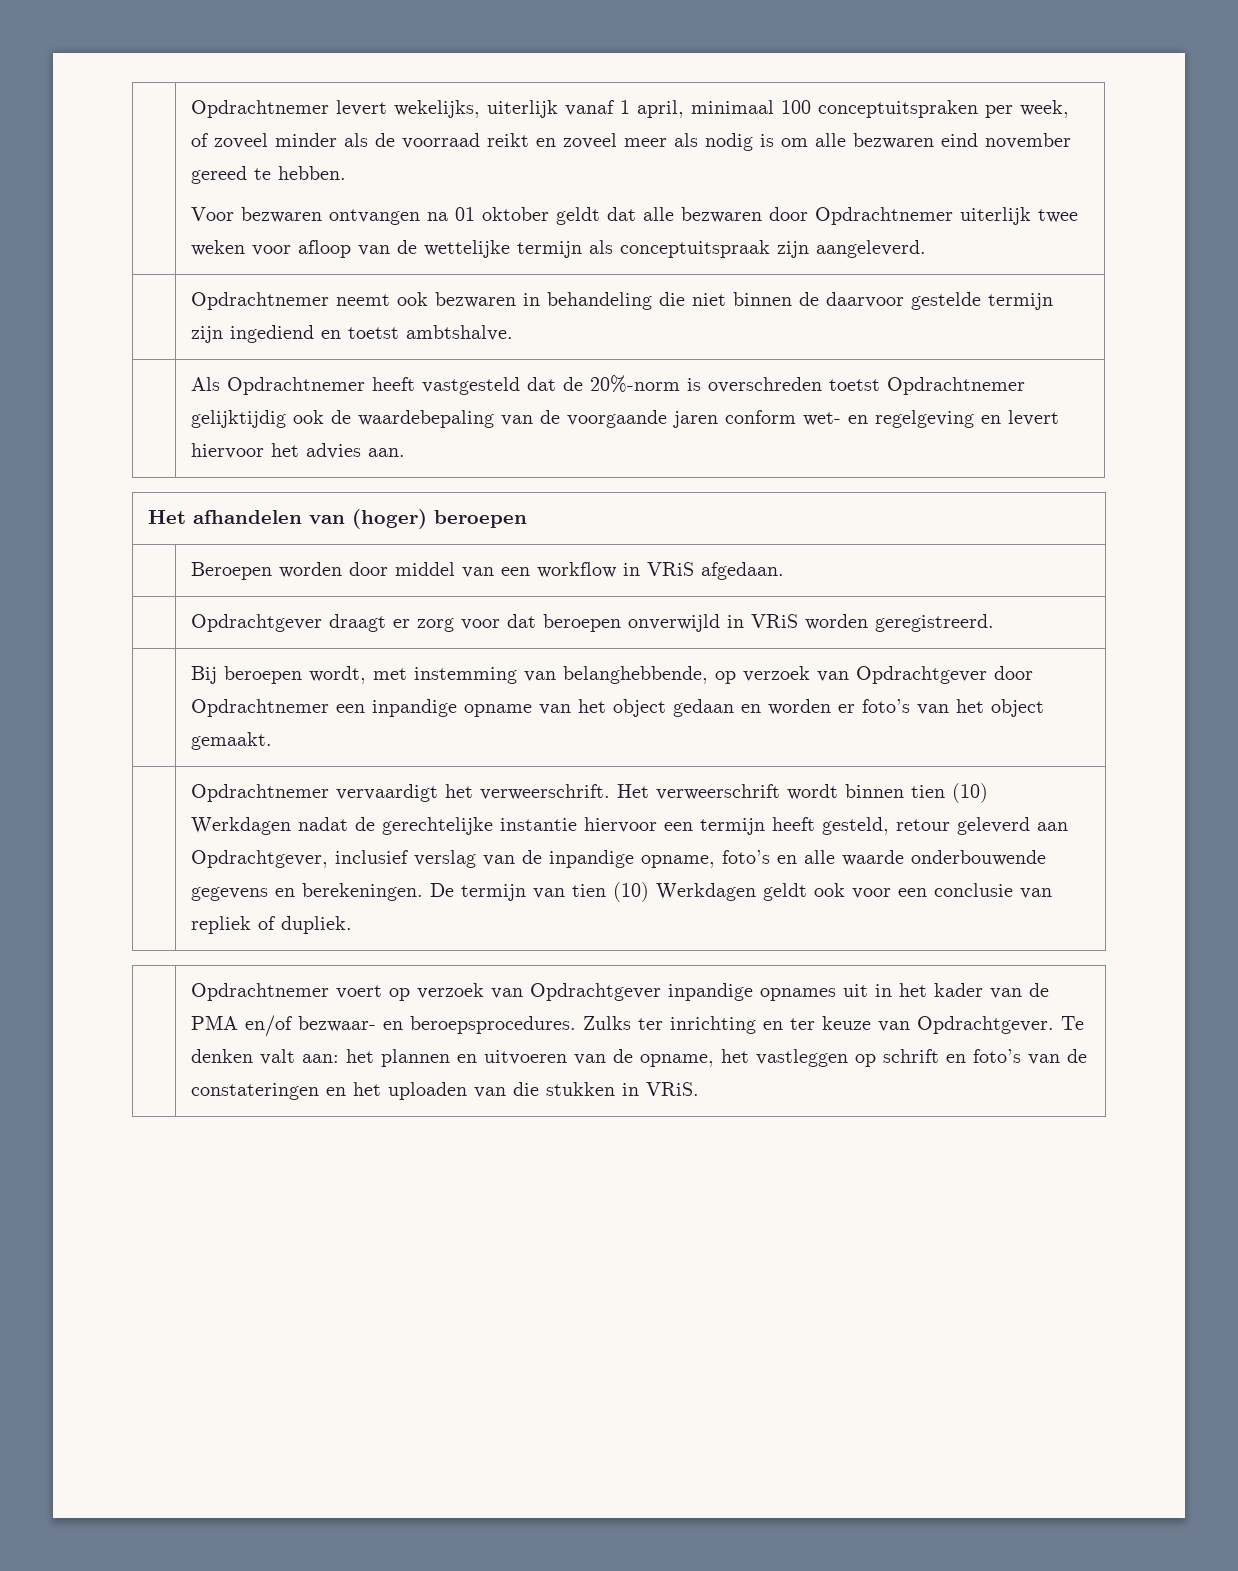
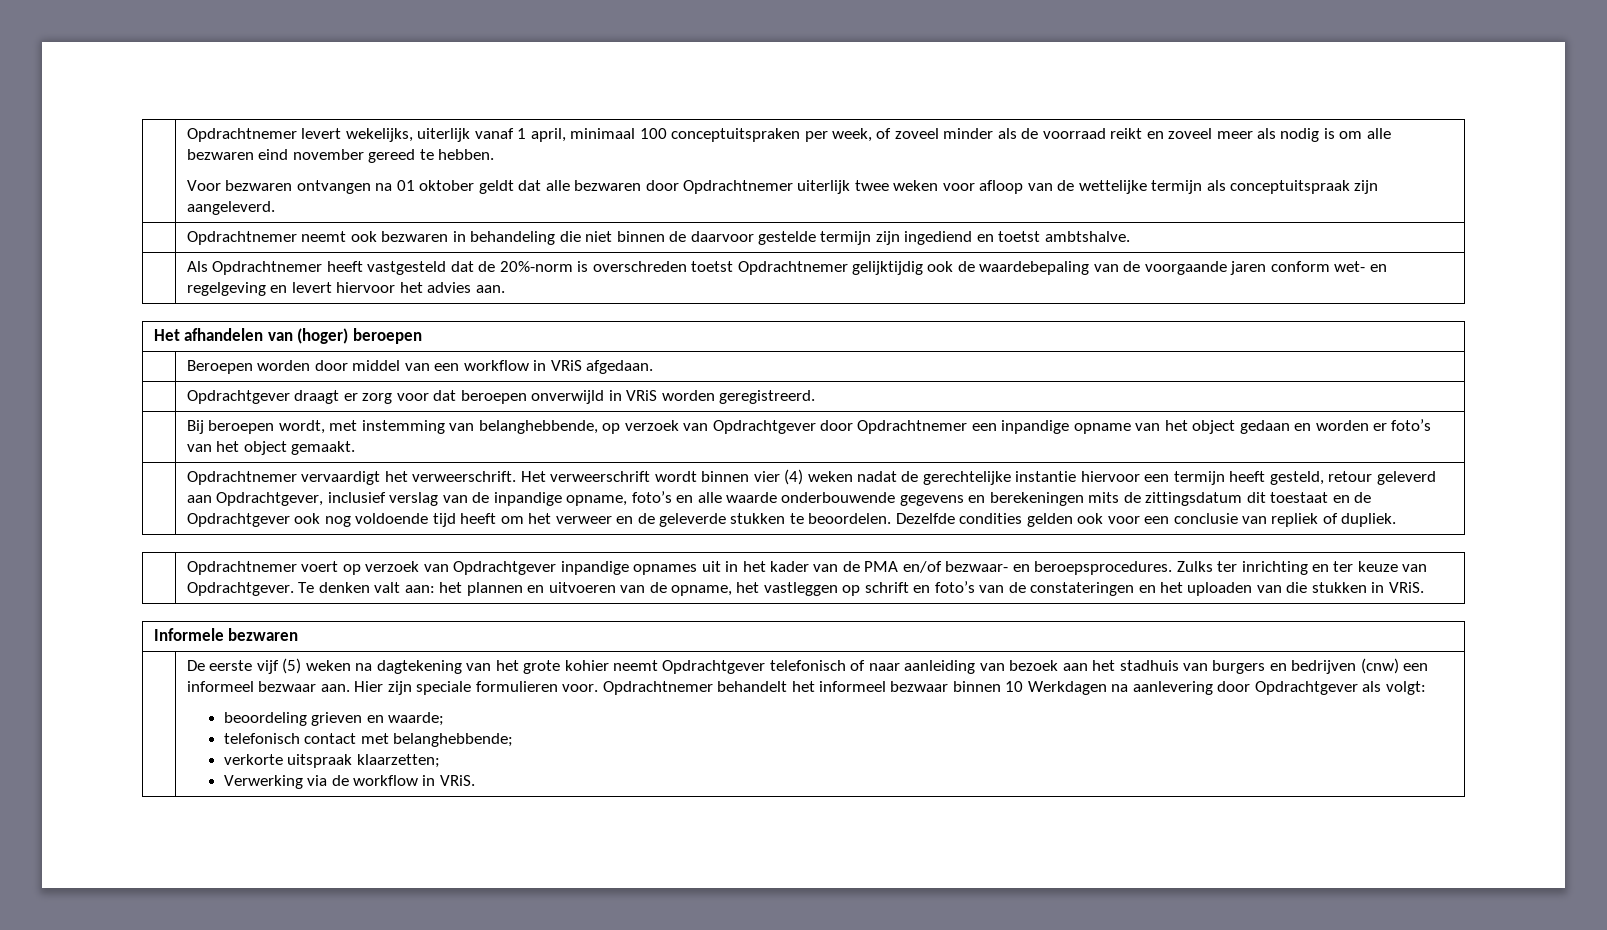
- Het verweerschrift wordt binnen tien (10) Werkdagen nadat de gerechtelijke instantie hiervoor een termijn heeft gesteld, retour geleverd aan Opdrachtgever, inclusief verslag van de inpandige opname, foto’s en alle waarde onderbouwende gegevens en berekeningen. De termijn van tien (10) Werkdagen geldt ook voor een conclusie van repliek of dupliek.
+ Het verweerschrift wordt binnen vier (4) weken nadat de gerechtelijke instantie hiervoor een termijn heeft gesteld, retour geleverd aan Opdrachtgever, inclusief verslag van de inpandige opname, foto’s en alle waarde onderbouwende gegevens en berekeningen mits de zittingsdatum dit toestaat en de Opdrachtgever ook nog voldoende tijd heeft om het verweer en de geleverde stukken te beoordelen. Dezelfde condities gelden ook voor een conclusie van repliek of dupliek.
+ Informele bezwaren
+ | De eerste vijf (5) weken na dagtekening van het grote kohier neemt Opdrachtgever telefonisch of naar aanleiding van bezoek aan het stadhuis van burgers en bedrijven (cnw) een informeel bezwaar aan. Hier zijn speciale formulieren voor. Opdrachtnemer behandelt het informeel bezwaar binnen 10 Werkdagen na aanlevering door Opdrachtgever als volgt:
+ beoordeling grieven en waarde;
+ telefonisch contact met belanghebbende;
+ verkorte uitspraak klaarzetten;
+ Verwerking via de workflow in VRiS.

